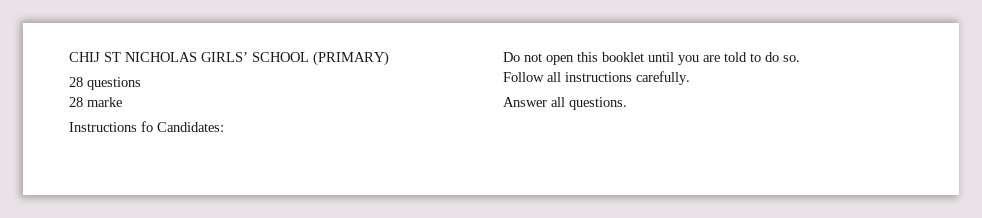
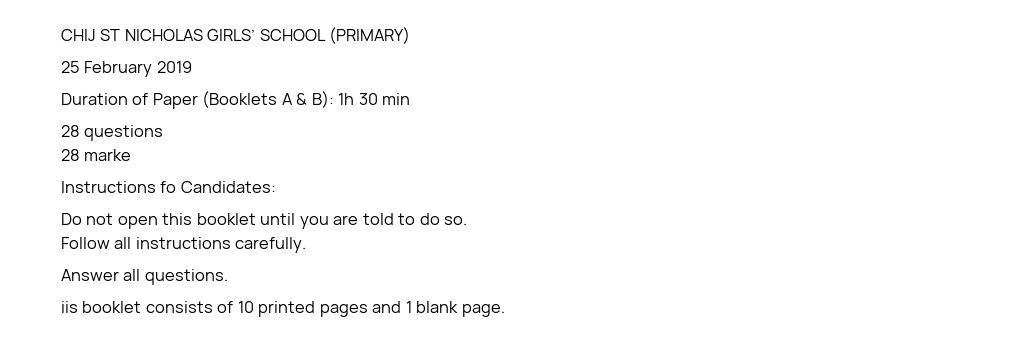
+ 25 February 2019
+ Duration of Paper (Booklets A & B): 1h 30 min
+ iis booklet consists of 10 printed pages and 1 blank page.

